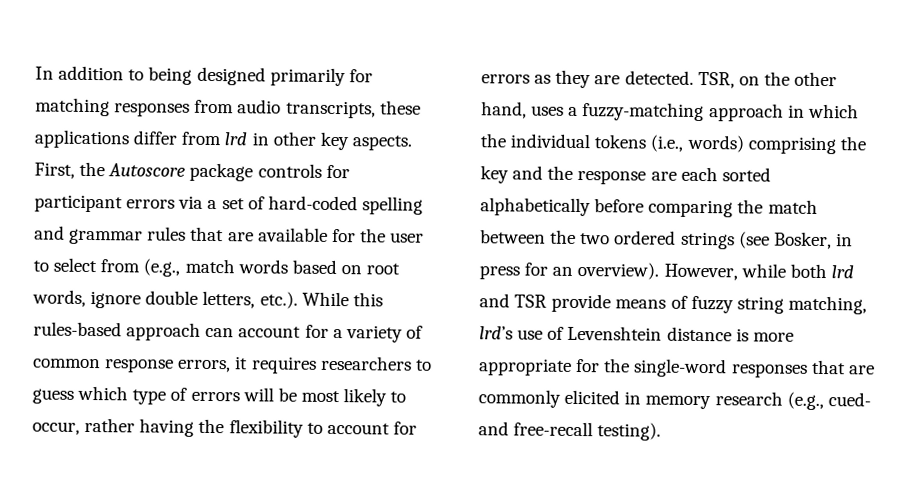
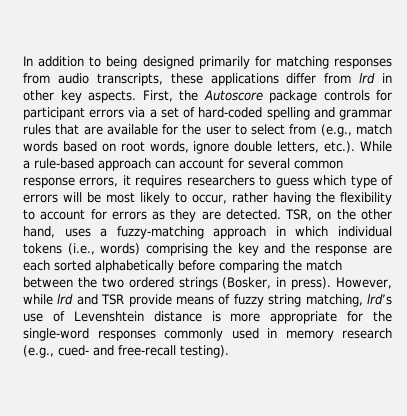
- First, the Autoscore package controls for participant errors via a set of hard-coded spelling and grammar rules that are available for the user to select from (e.g., match words based on root words, ignore double letters, etc.). While this rules-based approach can account for a variety of common response errors, it requires researchers to guess which type of errors will be most likely to occur, rather having the flexibility to account for errors as they are detected.
+ First, the Autoscore package controls for participant errors via a set of hard-coded spelling and grammar rules that are available for the user to select from (e.g., match words based on root words, ignore double letters, etc.). While a rule-based approach can account for several common response errors, it requires researchers to guess which type of errors will be most likely to occur, rather having the flexibility to account for errors as they are detected.
- TSR, on the other hand, uses a fuzzy-matching approach in which the individual tokens (i.e., words) comprising the key and the response are each sorted alphabetically before comparing the match between the two ordered strings (see Bosker, in press for an overview).
+ TSR, on the other hand, uses a fuzzy-matching approach in which individual tokens (i.e., words) comprising the key and the response are each sorted alphabetically before comparing the match between the two ordered strings (Bosker, in press).
- However, while both lrd and TSR provide means of fuzzy string matching, lrd’s use of Levenshtein distance is more appropriate for the single-word responses that are commonly elicited in memory research (e.g., cued- and free-recall testing).
+ However, while lrd and TSR provide means of fuzzy string matching, lrd’s use of Levenshtein distance is more appropriate for the single-word responses commonly used in memory research (e.g., cued- and free-recall testing).

